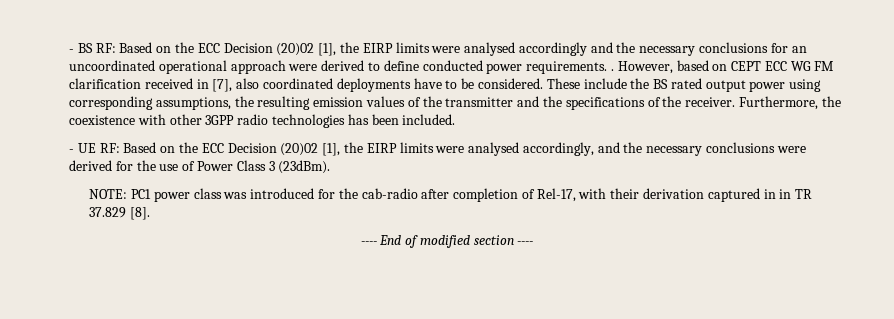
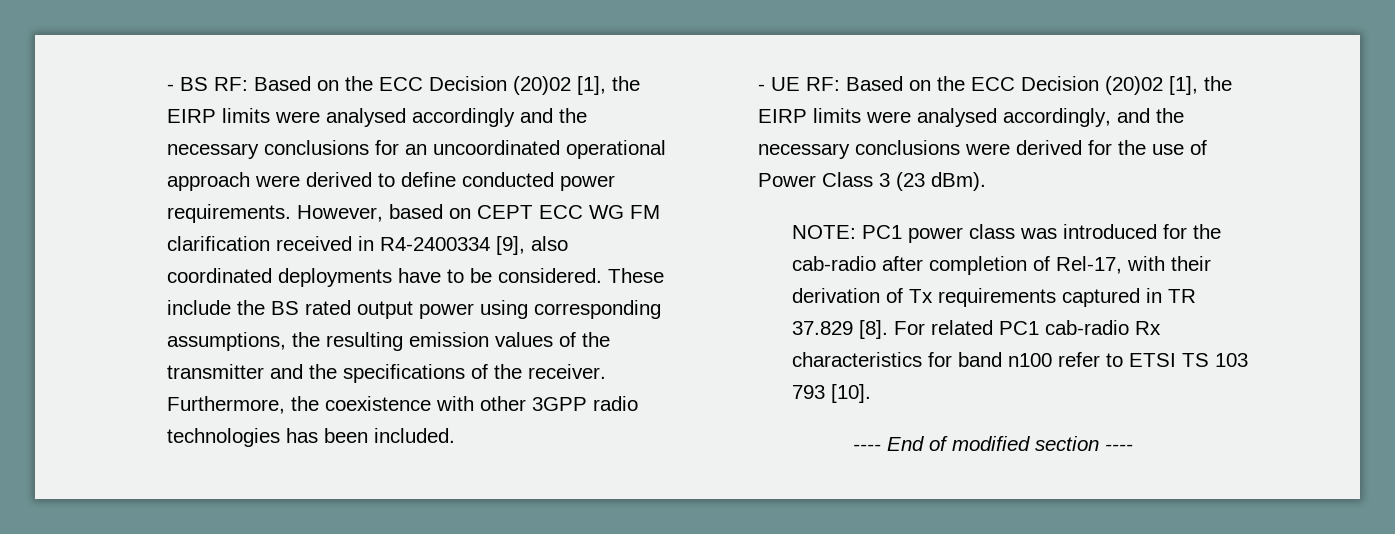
- - BS RF: Based on the ECC Decision (20)02 [1], the EIRP limits were analysed accordingly and the necessary conclusions for an uncoordinated operational approach were derived to define conducted power requirements. .
+ - BS RF: Based on the ECC Decision (20)02 [1], the EIRP limits were analysed accordingly and the necessary conclusions for an uncoordinated operational approach were derived to define conducted power requirements.
- However, based on CEPT ECC WG FM clarification received in [7], also coordinated deployments have to be considered.
+ However, based on CEPT ECC WG FM clarification received in R4-2400334 [9], also coordinated deployments have to be considered.
- - UE RF: Based on the ECC Decision (20)02 [1], the EIRP limits were analysed accordingly, and the necessary conclusions were derived for the use of Power Class 3 (23dBm).
+ - UE RF: Based on the ECC Decision (20)02 [1], the EIRP limits were analysed accordingly, and the necessary conclusions were derived for the use of Power Class 3 (23 dBm).
- NOTE: PC1 power class was introduced for the cab-radio after completion of Rel-17, with their derivation captured in in TR 37.829 [8].
+ NOTE: PC1 power class was introduced for the cab-radio after completion of Rel-17, with their derivation of Tx requirements captured in TR 37.829 [8]. For related PC1 cab-radio Rx characteristics for band n100 refer to ETSI TS 103 793 [10].

